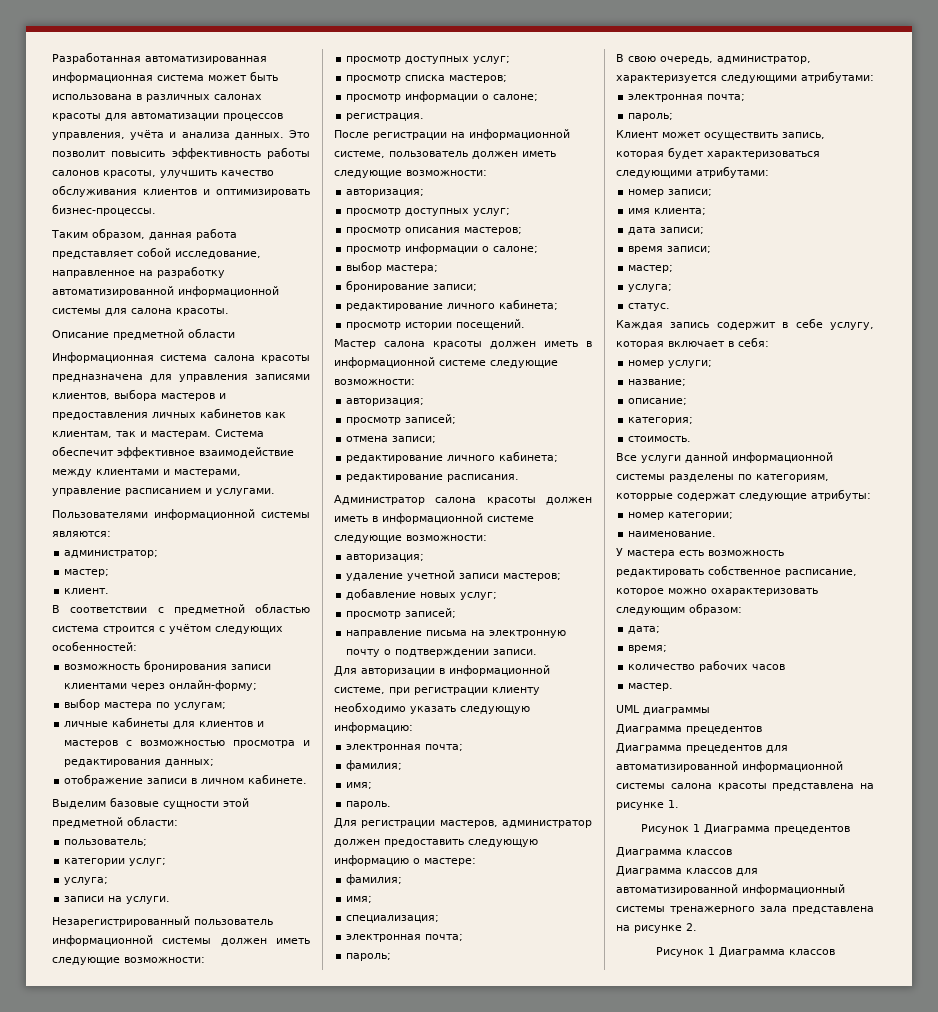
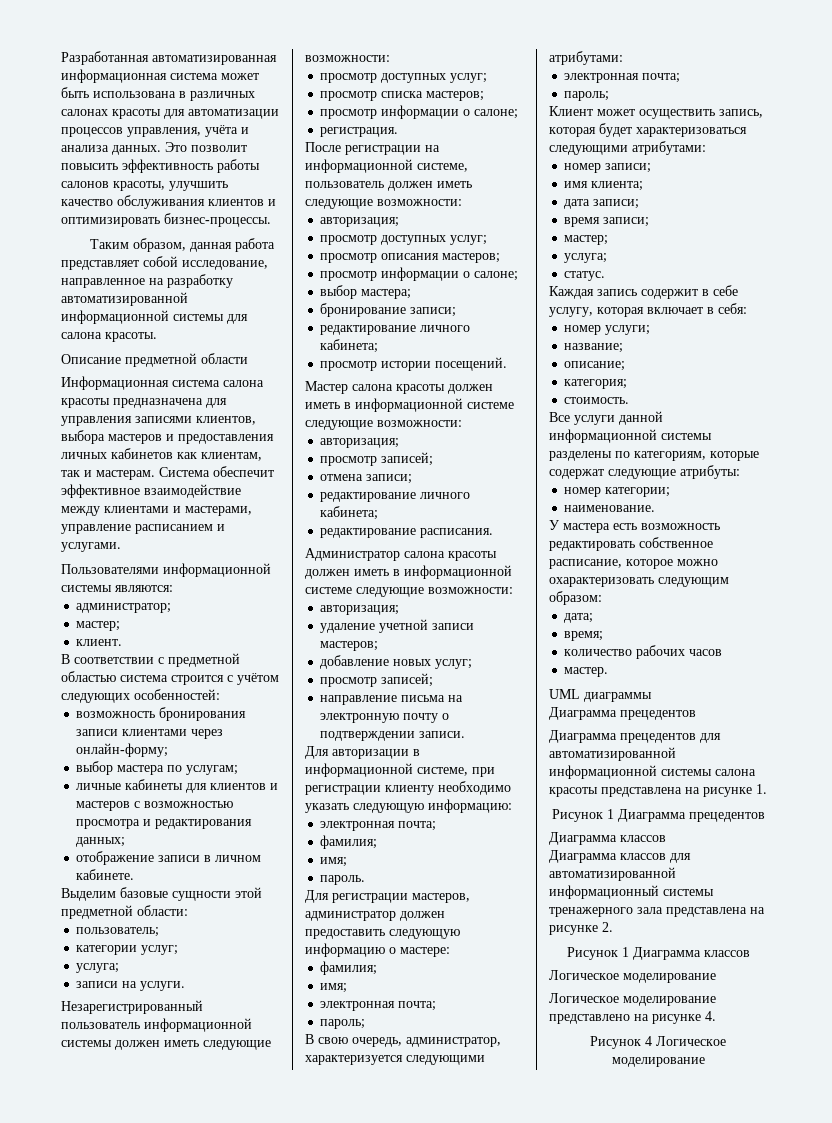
- специализация;
- Все услуги данной информационной системы разделены по категориям, которрые содержат следующие атрибуты:
+ Все услуги данной информационной системы разделены по категориям, которые содержат следующие атрибуты:
  Рисунок 1 Диаграмма классов
+ Логическое моделирование
+ Логическое моделирование представлено на рисунке 4.
+ Рисунок 4 Логическое моделирование

